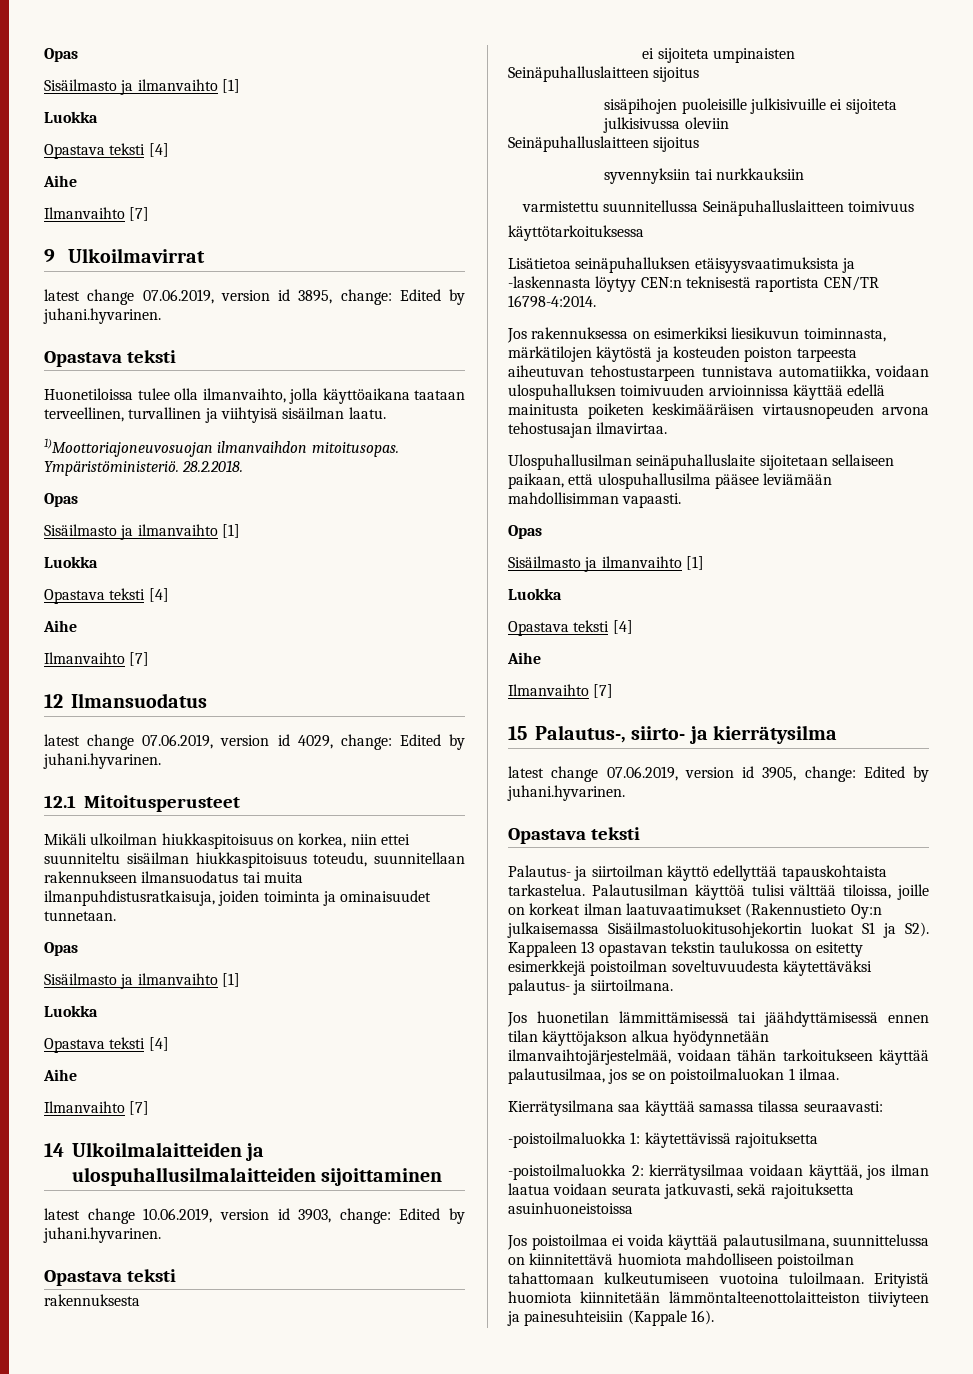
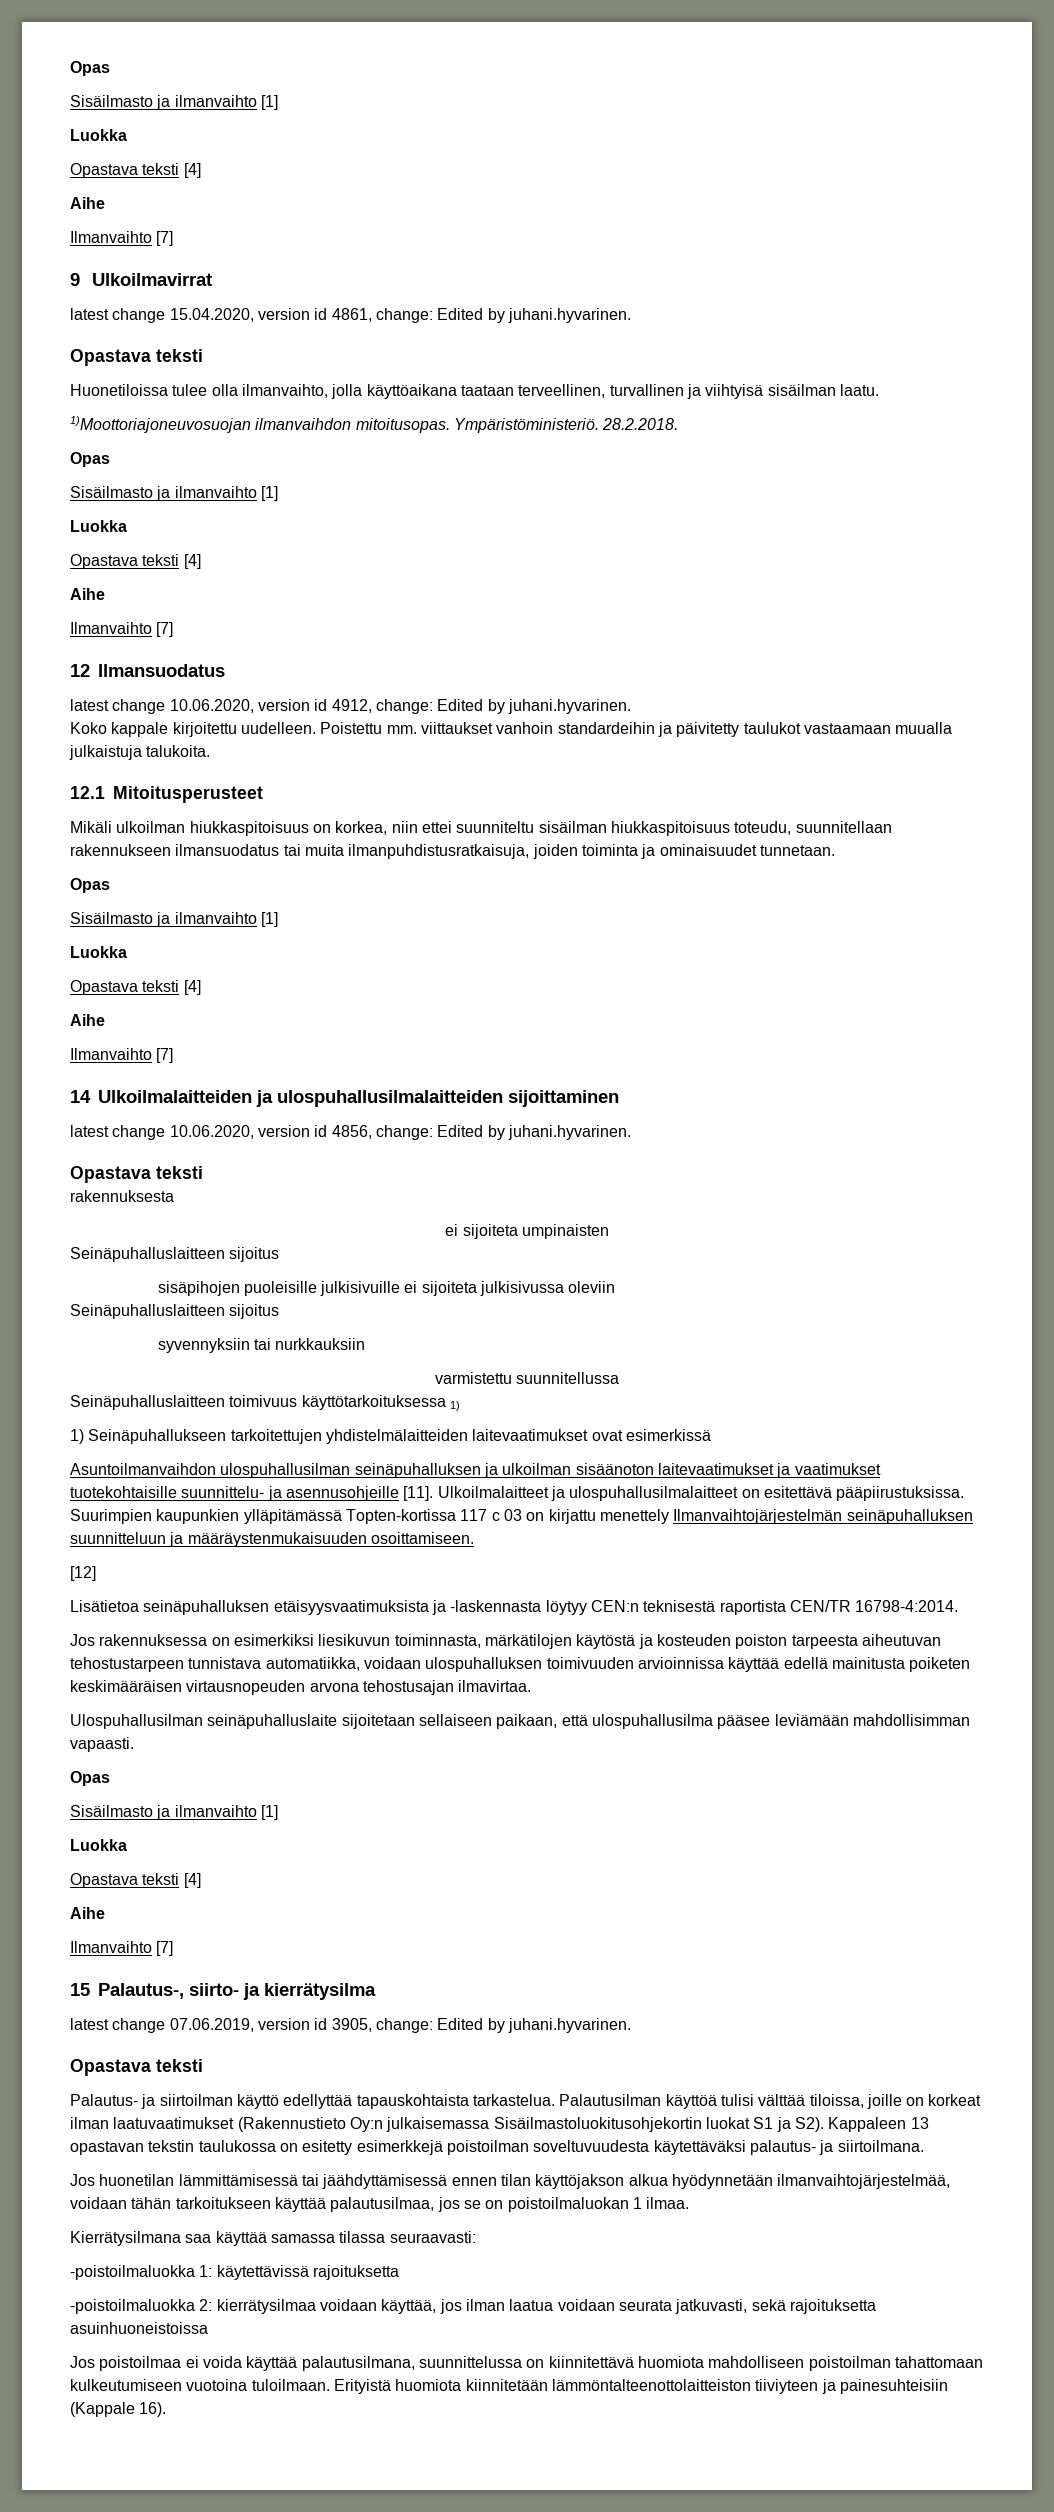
- latest change 07.06.2019, version id 3895, change: Edited by juhani.hyvarinen.
+ latest change 15.04.2020, version id 4861, change: Edited by juhani.hyvarinen.
- latest change 07.06.2019, version id 4029, change: Edited by juhani.hyvarinen.
+ latest change 10.06.2020, version id 4912, change: Edited by juhani.hyvarinen.
+ Koko kappale kirjoitettu uudelleen. Poistettu mm. viittaukset vanhoin standardeihin ja päivitetty taulukot vastaamaan muualla julkaistuja talukoita.
- latest change 10.06.2019, version id 3903, change: Edited by juhani.hyvarinen.
+ latest change 10.06.2020, version id 4856, change: Edited by juhani.hyvarinen.
- varmistettu suunnitellussa Seinäpuhalluslaitteen toimivuus
- käyttötarkoituksessa
+ varmistettu suunnitellussa
+ Seinäpuhalluslaitteen toimivuus käyttötarkoituksessa 1)
+ 1) Seinäpuhallukseen tarkoitettujen yhdistelmälaitteiden laitevaatimukset ovat esimerkissä
+ Asuntoilmanvaihdon ulospuhallusilman seinäpuhalluksen ja ulkoilman sisäänoton laitevaatimukset ja vaatimukset tuotekohtaisille suunnittelu- ja asennusohjeille [11]. Ulkoilmalaitteet ja ulospuhallusilmalaitteet on esitettävä pääpiirustuksissa. Suurimpien kaupunkien ylläpitämässä Topten-kortissa 117 c 03 on kirjattu menettely Ilmanvaihtojärjestelmän seinäpuhalluksen suunnitteluun ja määräystenmukaisuuden osoittamiseen.
+ [12]

